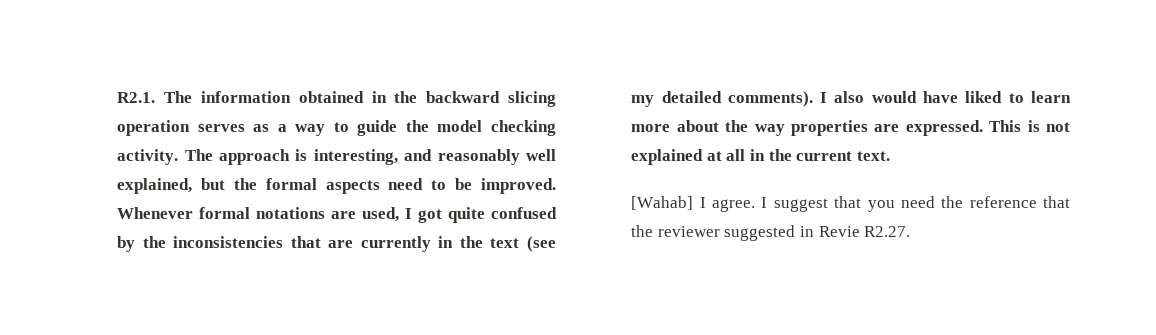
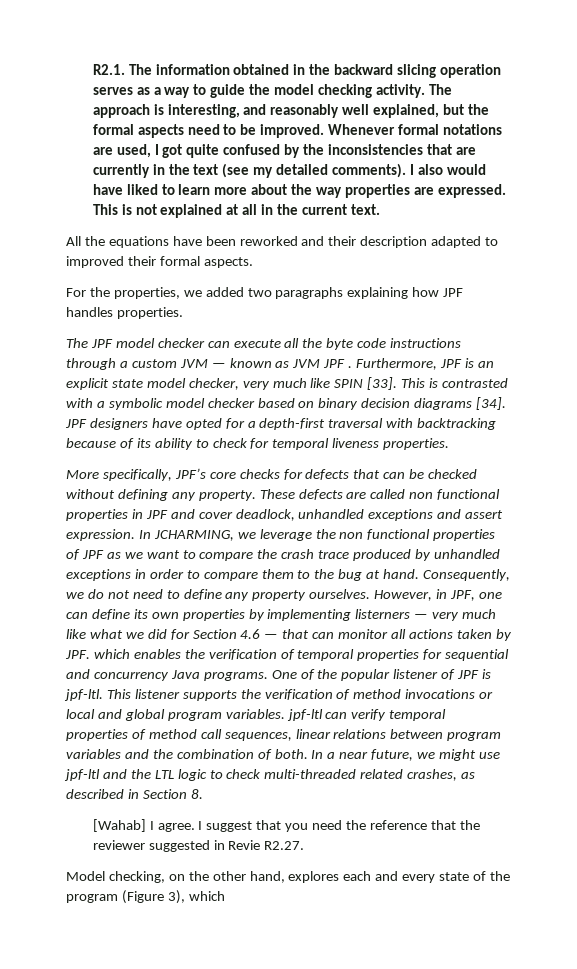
+ All the equations have been reworked and their description adapted to improved their formal aspects.
+ For the properties, we added two paragraphs explaining how JPF handles properties.
+ The JPF model checker can execute all the byte code instructions through a custom JVM — known as JVM JPF . Furthermore, JPF is an explicit state model checker, very much like SPIN [33]. This is contrasted with a symbolic model checker based on binary decision diagrams [34]. JPF designers have opted for a depth-first traversal with backtracking because of its ability to check for temporal liveness properties.
+ More specifically, JPF’s core checks for defects that can be checked without defining any property. These defects are called non functional properties in JPF and cover deadlock, unhandled exceptions and assert expression. In JCHARMING, we leverage the non functional properties of JPF as we want to compare the crash trace produced by unhandled exceptions in order to compare them to the bug at hand. Consequently, we do not need to define any property ourselves. However, in JPF, one can define its own properties by implementing listerners — very much like what we did for Section 4.6 — that can monitor all actions taken by JPF. which enables the verification of temporal properties for sequential and concurrency Java programs. One of the popular listener of JPF is jpf-ltl. This listener supports the verification of method invocations or local and global program variables. jpf-ltl can verify temporal properties of method call sequences, linear relations between program variables and the combination of both. In a near future, we might use jpf-ltl and the LTL logic to check multi-threaded related crashes, as described in Section 8.
+ Model checking, on the other hand, explores each and every state of the program (Figure 3), which

